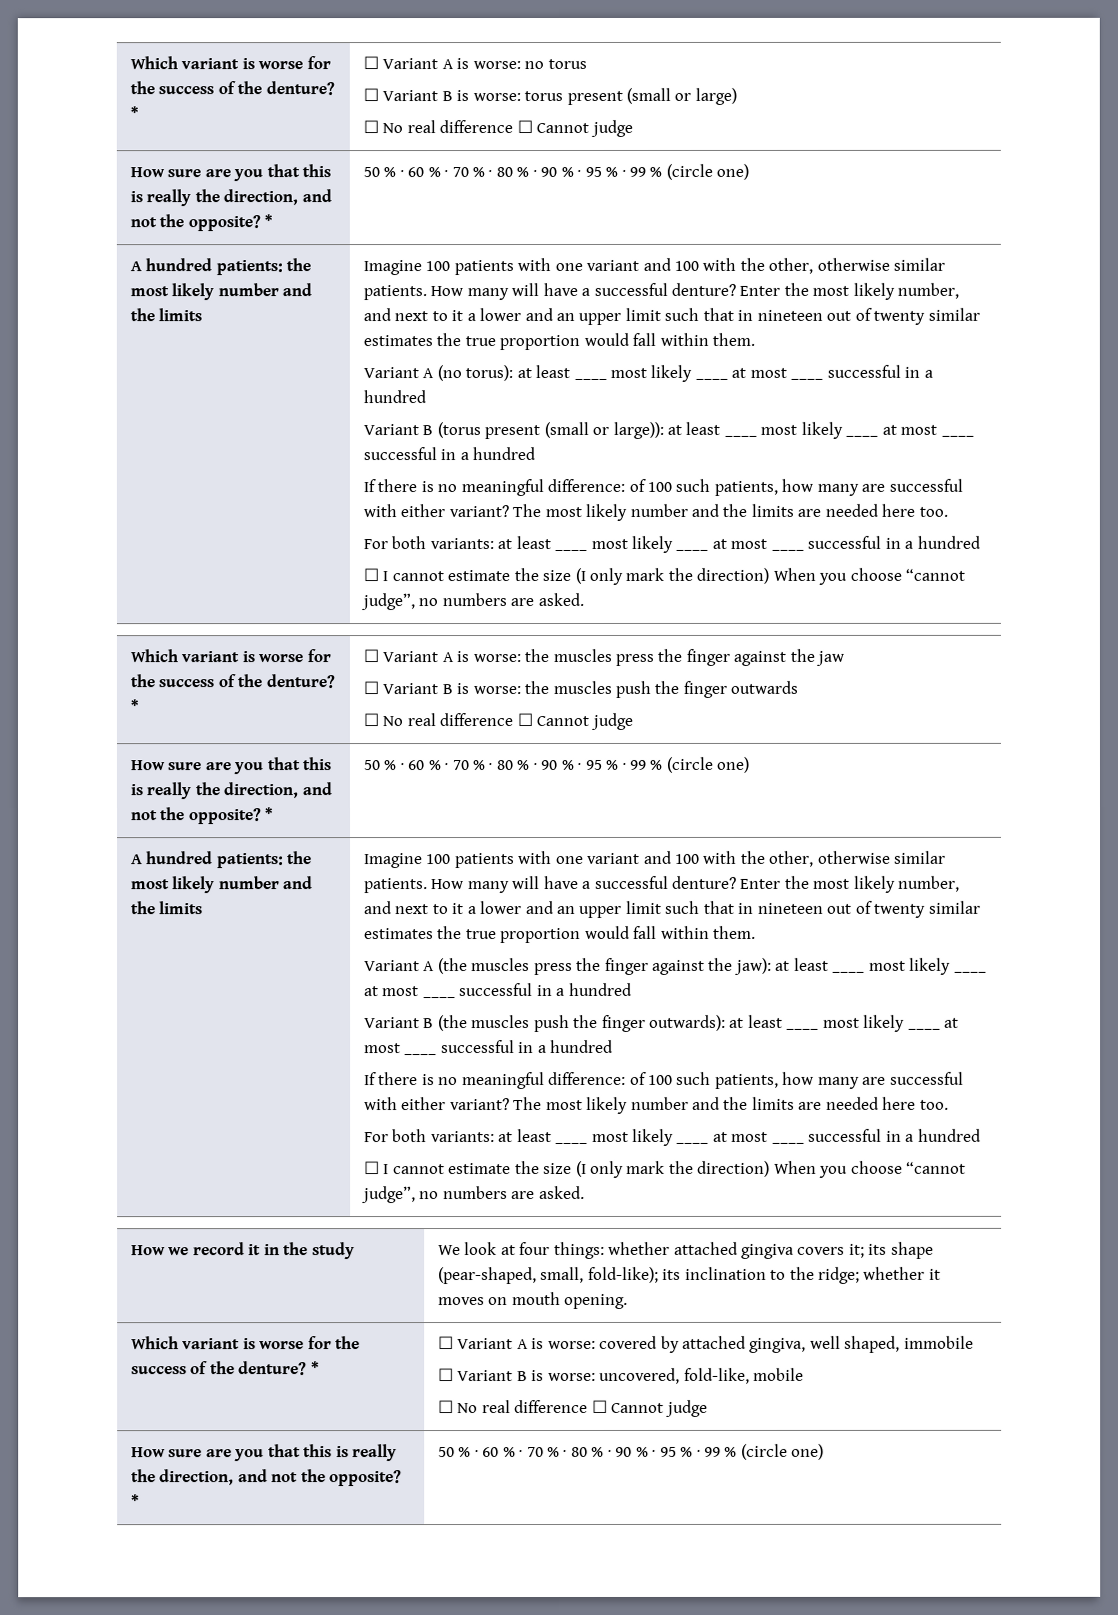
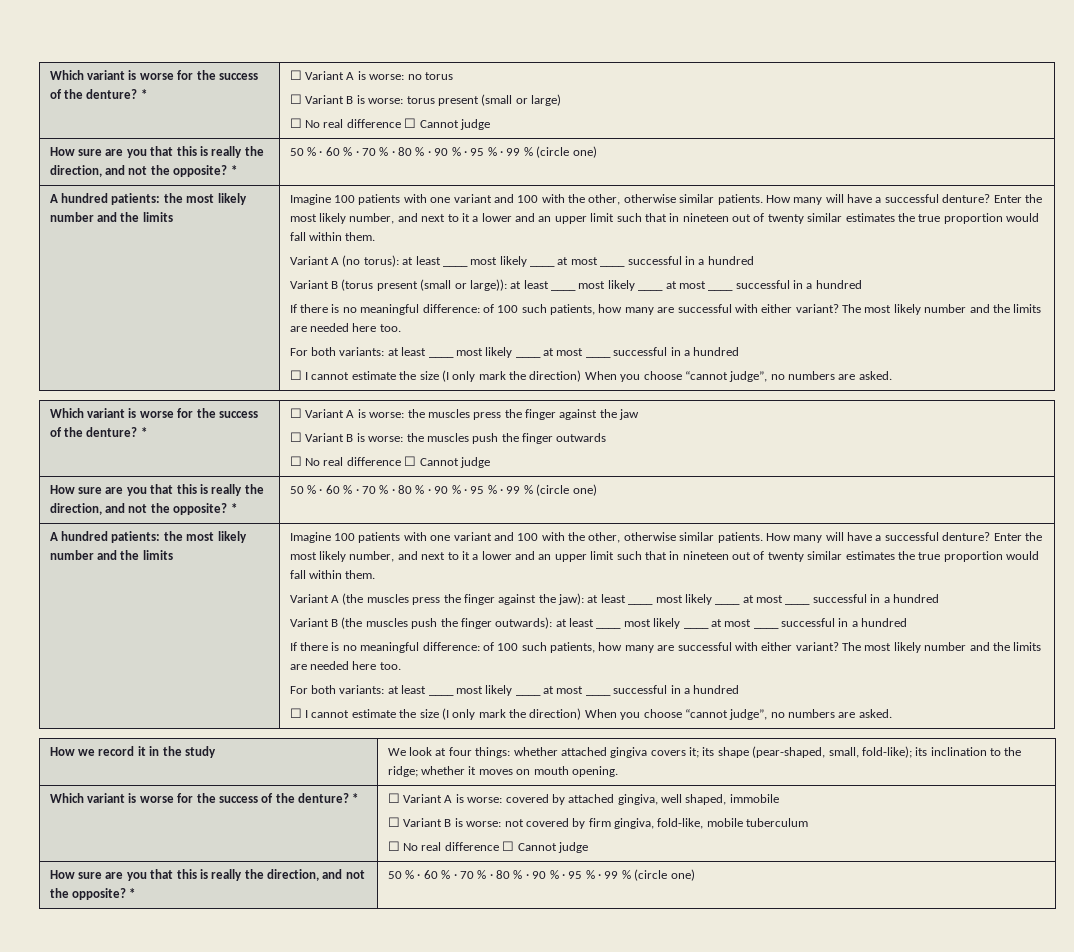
- ☐ Variant B is worse: uncovered, fold-like, mobile
+ ☐ Variant B is worse: not covered by firm gingiva, fold-like, mobile tuberculum

